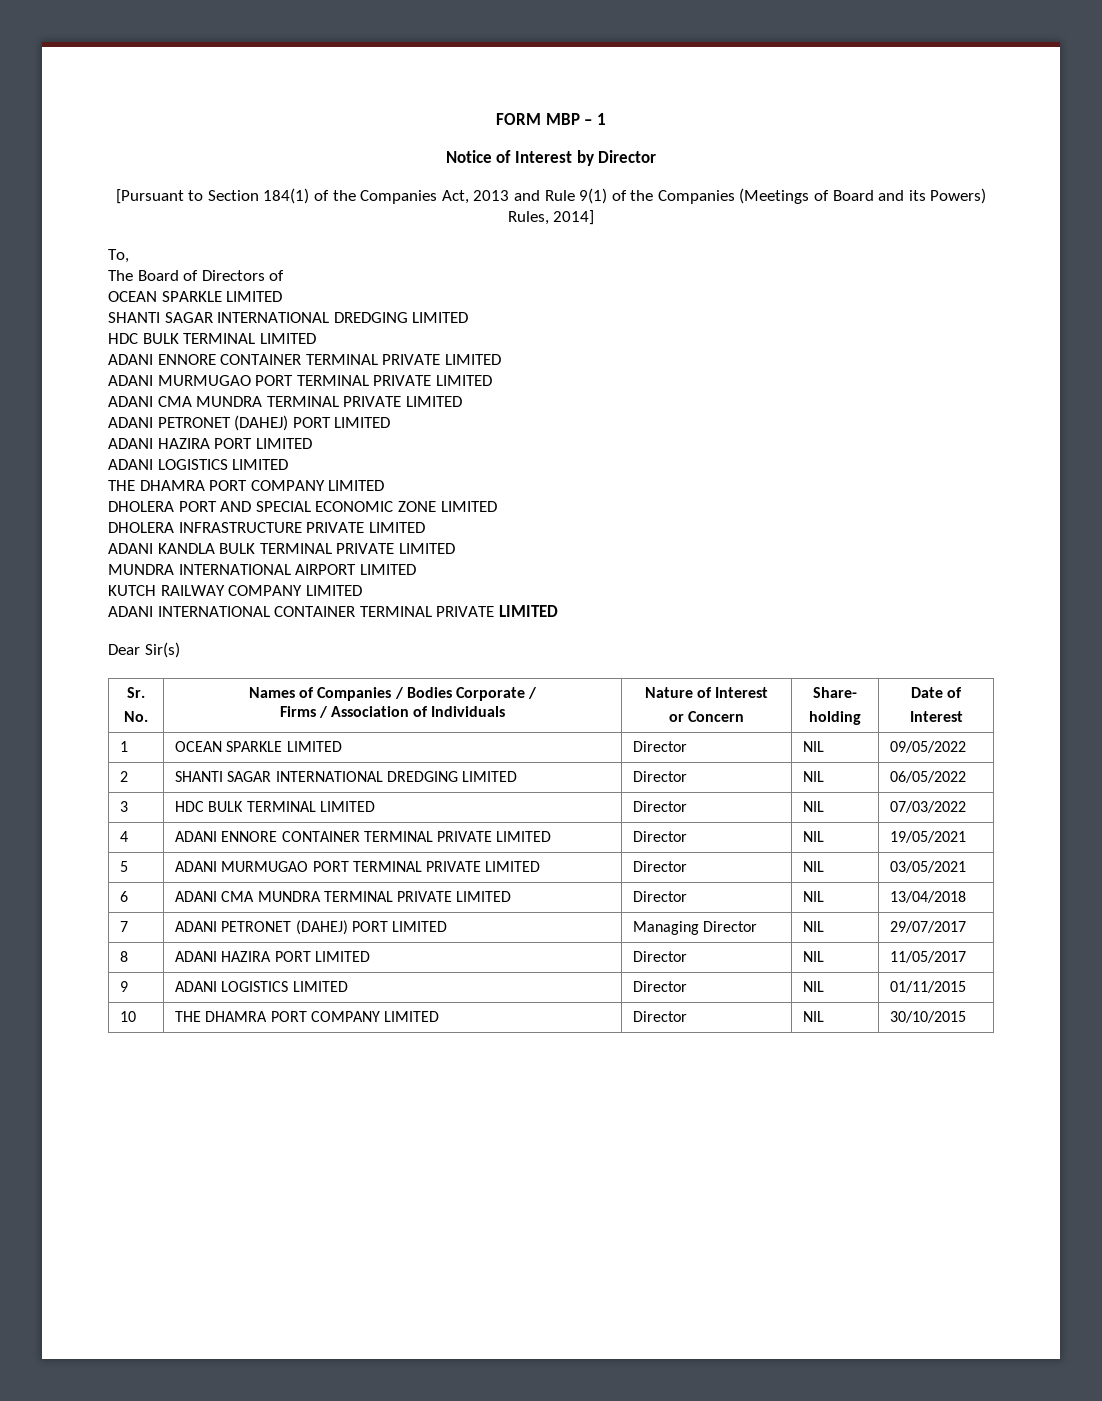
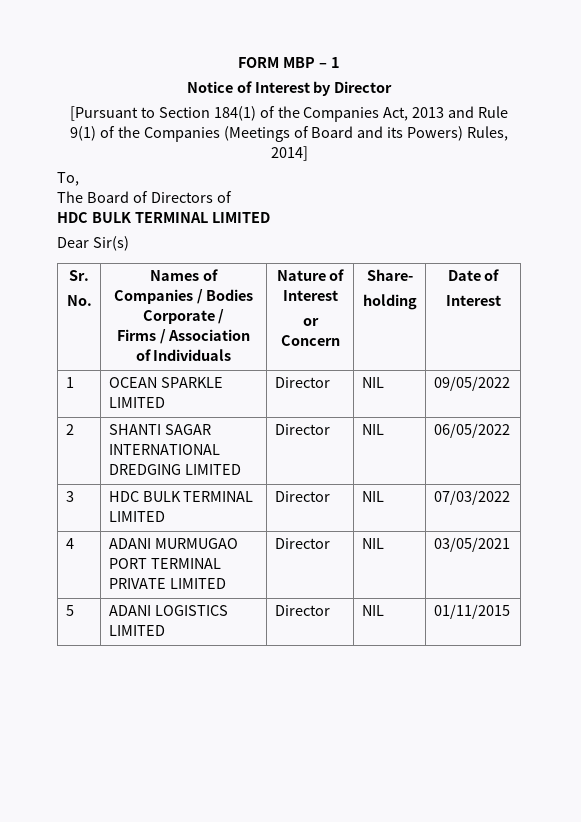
  The Board of Directors of
- OCEAN SPARKLE LIMITED
- SHANTI SAGAR INTERNATIONAL DREDGING LIMITED
  HDC BULK TERMINAL LIMITED
- ADANI ENNORE CONTAINER TERMINAL PRIVATE LIMITED
- ADANI MURMUGAO PORT TERMINAL PRIVATE LIMITED
- ADANI CMA MUNDRA TERMINAL PRIVATE LIMITED
- ADANI PETRONET (DAHEJ) PORT LIMITED
- ADANI HAZIRA PORT LIMITED
- ADANI LOGISTICS LIMITED
- THE DHAMRA PORT COMPANY LIMITED
- DHOLERA PORT AND SPECIAL ECONOMIC ZONE LIMITED
- DHOLERA INFRASTRUCTURE PRIVATE LIMITED
- ADANI KANDLA BULK TERMINAL PRIVATE LIMITED
- MUNDRA INTERNATIONAL AIRPORT LIMITED
- KUTCH RAILWAY COMPANY LIMITED
- ADANI INTERNATIONAL CONTAINER TERMINAL PRIVATE LIMITED
- 4 | ADANI ENNORE CONTAINER TERMINAL PRIVATE LIMITED | Director | NIL | 19/05/2021
- 5 | ADANI MURMUGAO PORT TERMINAL PRIVATE LIMITED | Director | NIL | 03/05/2021
+ 4 | ADANI MURMUGAO PORT TERMINAL PRIVATE LIMITED | Director | NIL | 03/05/2021
- 6 | ADANI CMA MUNDRA TERMINAL PRIVATE LIMITED | Director | NIL | 13/04/2018
- 7 | ADANI PETRONET (DAHEJ) PORT LIMITED | Managing Director | NIL | 29/07/2017
- 8 | ADANI HAZIRA PORT LIMITED | Director | NIL | 11/05/2017
- 9 | ADANI LOGISTICS LIMITED | Director | NIL | 01/11/2015
+ 5 | ADANI LOGISTICS LIMITED | Director | NIL | 01/11/2015
- 10 | THE DHAMRA PORT COMPANY LIMITED | Director | NIL | 30/10/2015

